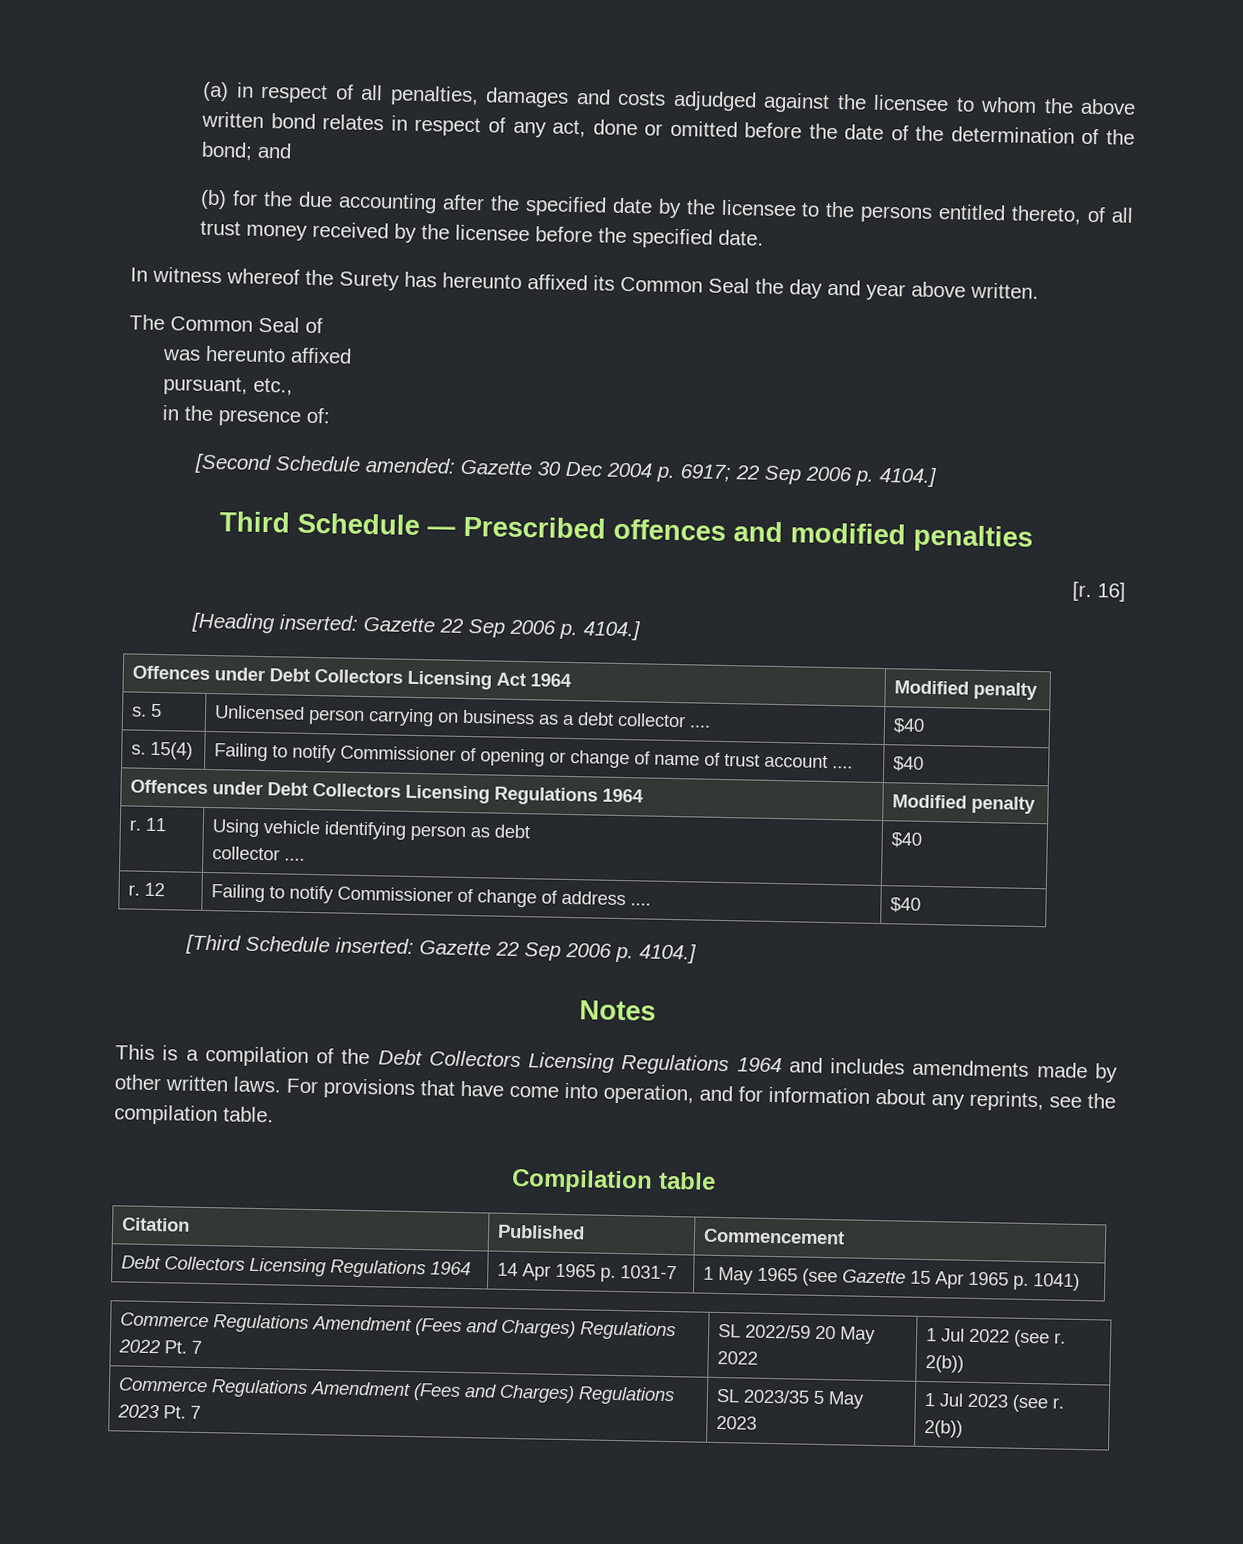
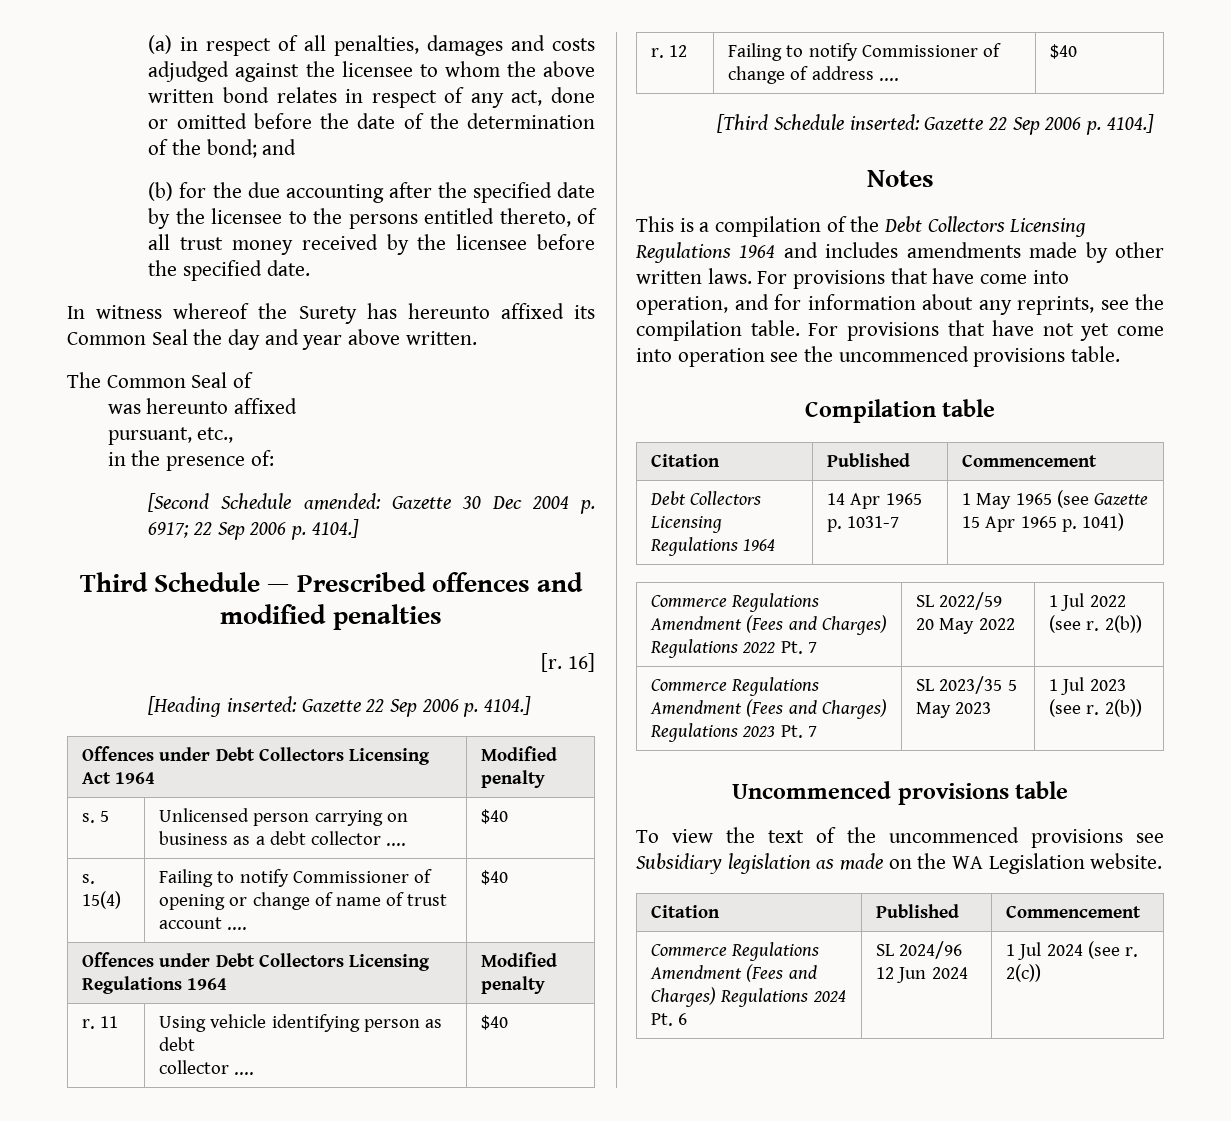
+ For provisions that have not yet come into operation see the uncommenced provisions table.
+ Uncommenced provisions table
+ To view the text of the uncommenced provisions see Subsidiary legislation as made on the WA Legislation website.
+ Citation | Published | Commencement
+ Commerce Regulations Amendment (Fees and Charges) Regulations 2024 Pt. 6 | SL 2024/96 12 Jun 2024 | 1 Jul 2024 (see r. 2(c))

